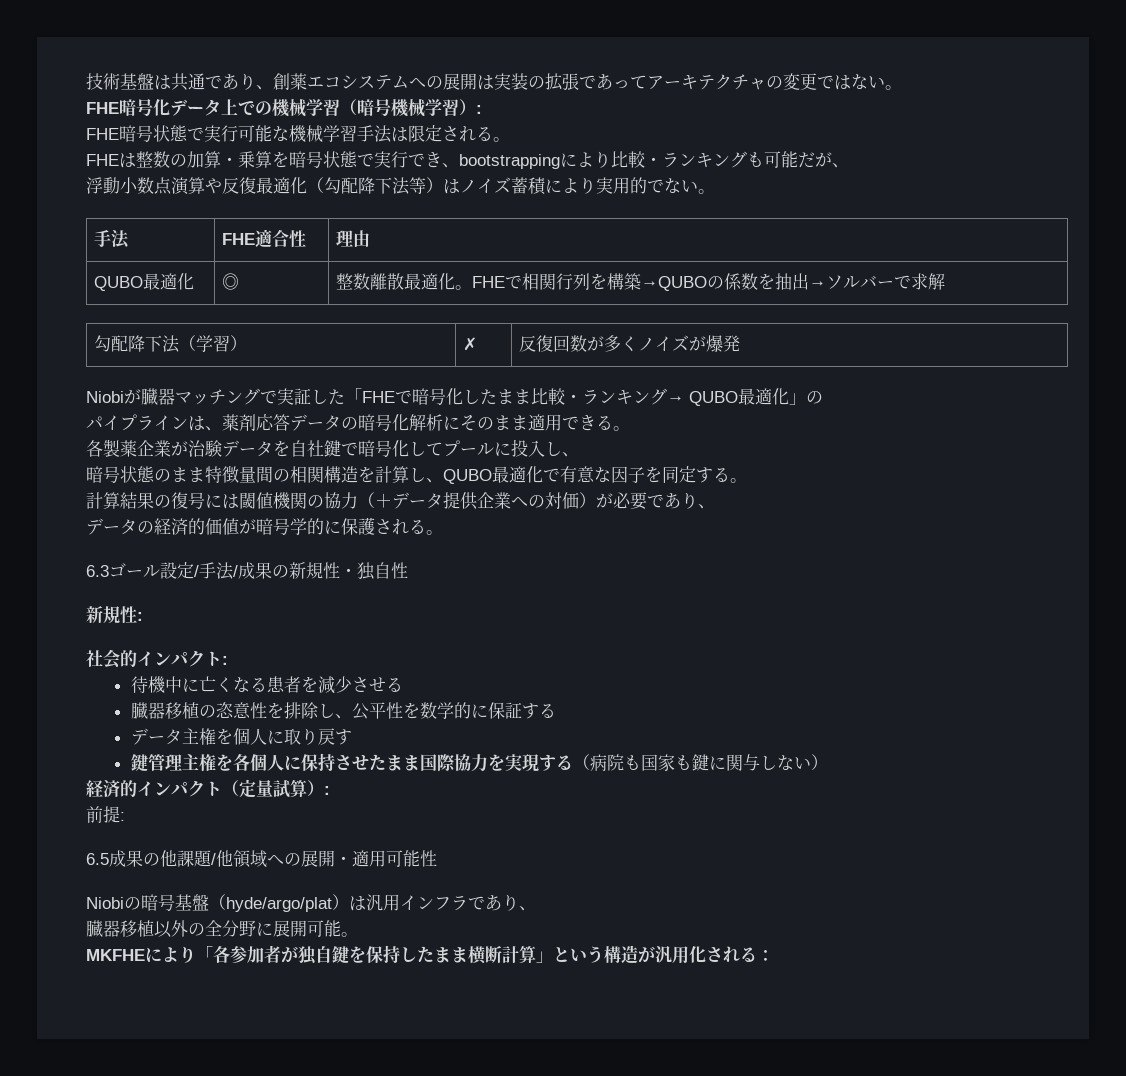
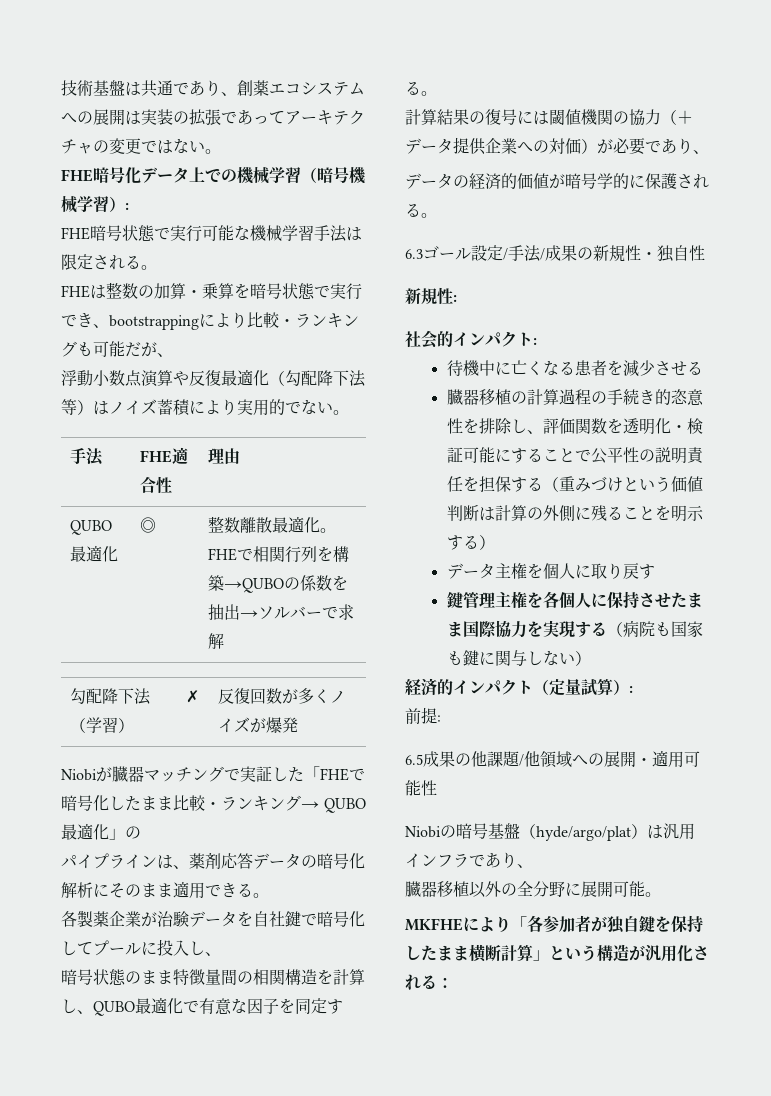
- 臓器移植の恣意性を排除し、公平性を数学的に保証する
+ 臓器移植の計算過程の手続き的恣意性を排除し、評価関数を透明化・検証可能にすることで公平性の説明責任を担保する（重みづけという価値判断は計算の外側に残ることを明示する）

